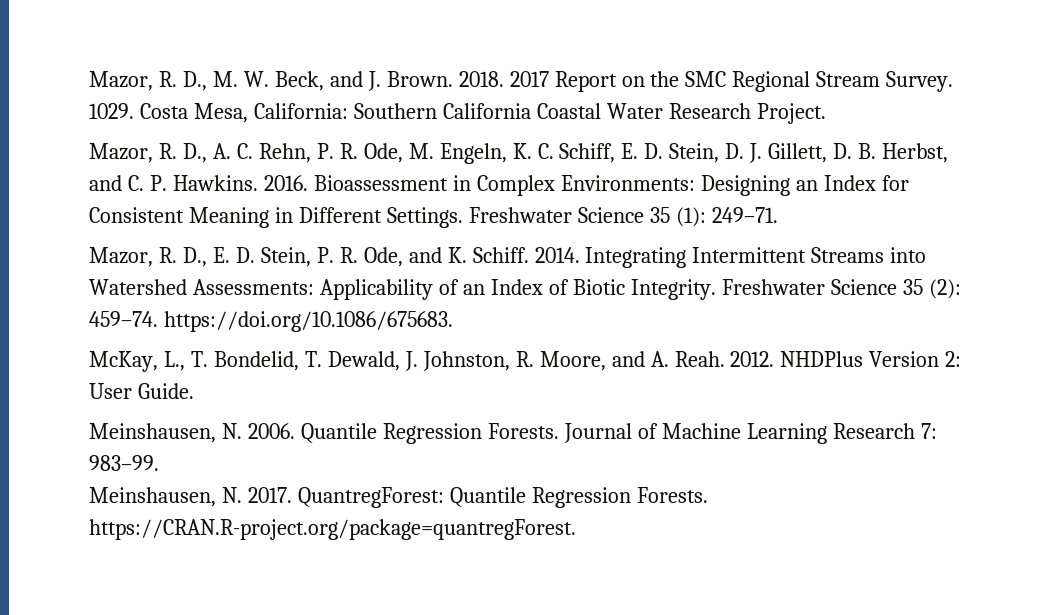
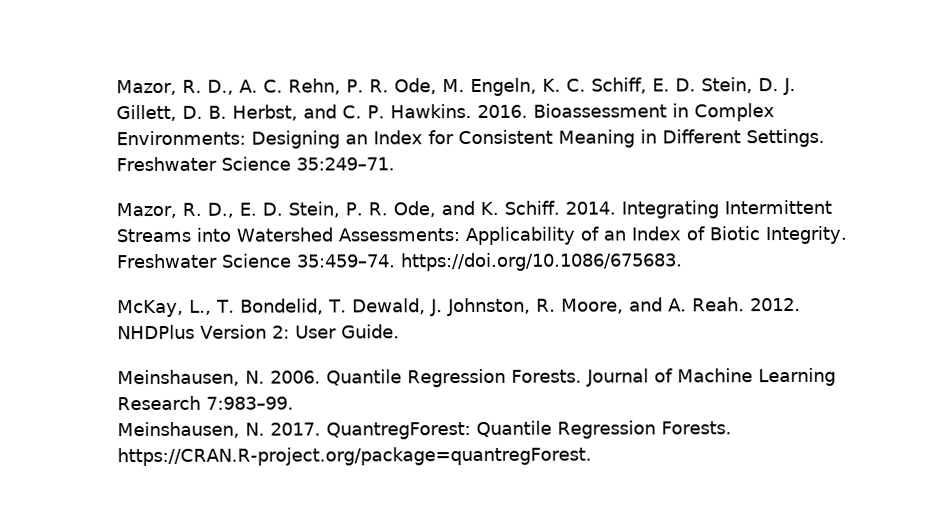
- Mazor, R. D., M. W. Beck, and J. Brown. 2018. 2017 Report on the SMC Regional Stream Survey. 1029. Costa Mesa, California: Southern California Coastal Water Research Project.
- Freshwater Science 35 (1): 249–71.
+ Freshwater Science 35:249–71.
- Freshwater Science 35 (2): 459–74. https://doi.org/10.1086/675683.
+ Freshwater Science 35:459–74. https://doi.org/10.1086/675683.
- Journal of Machine Learning Research 7: 983–99.
+ Journal of Machine Learning Research 7:983–99.

